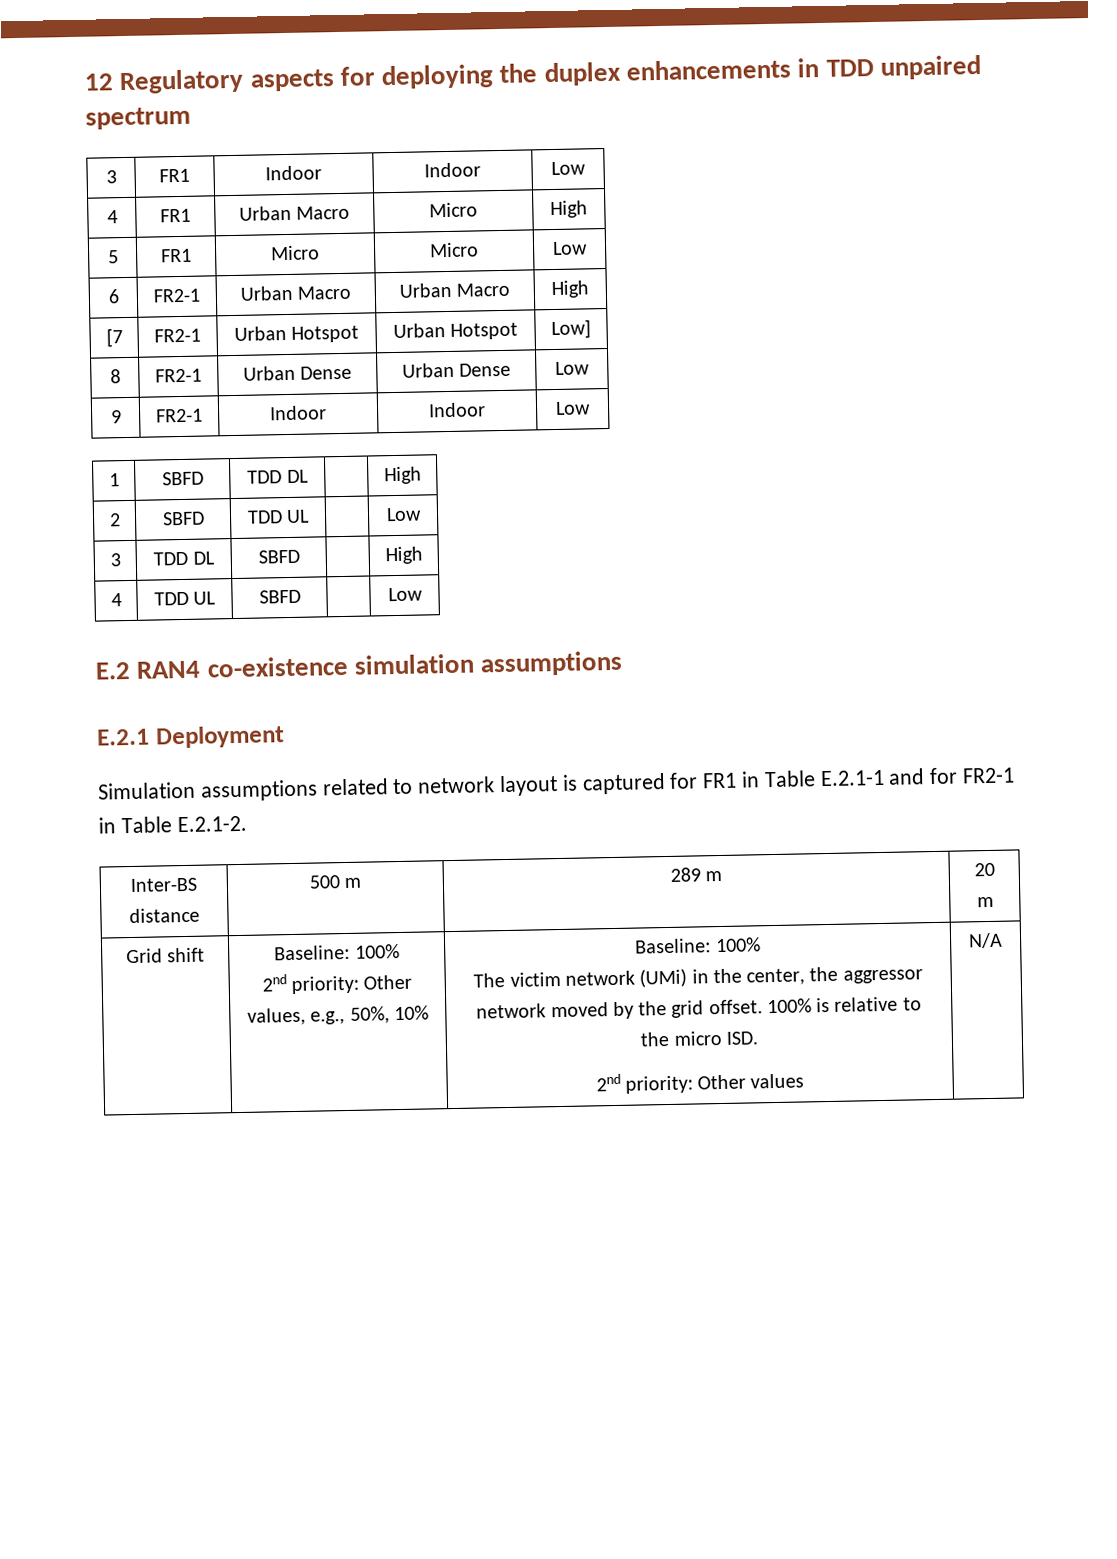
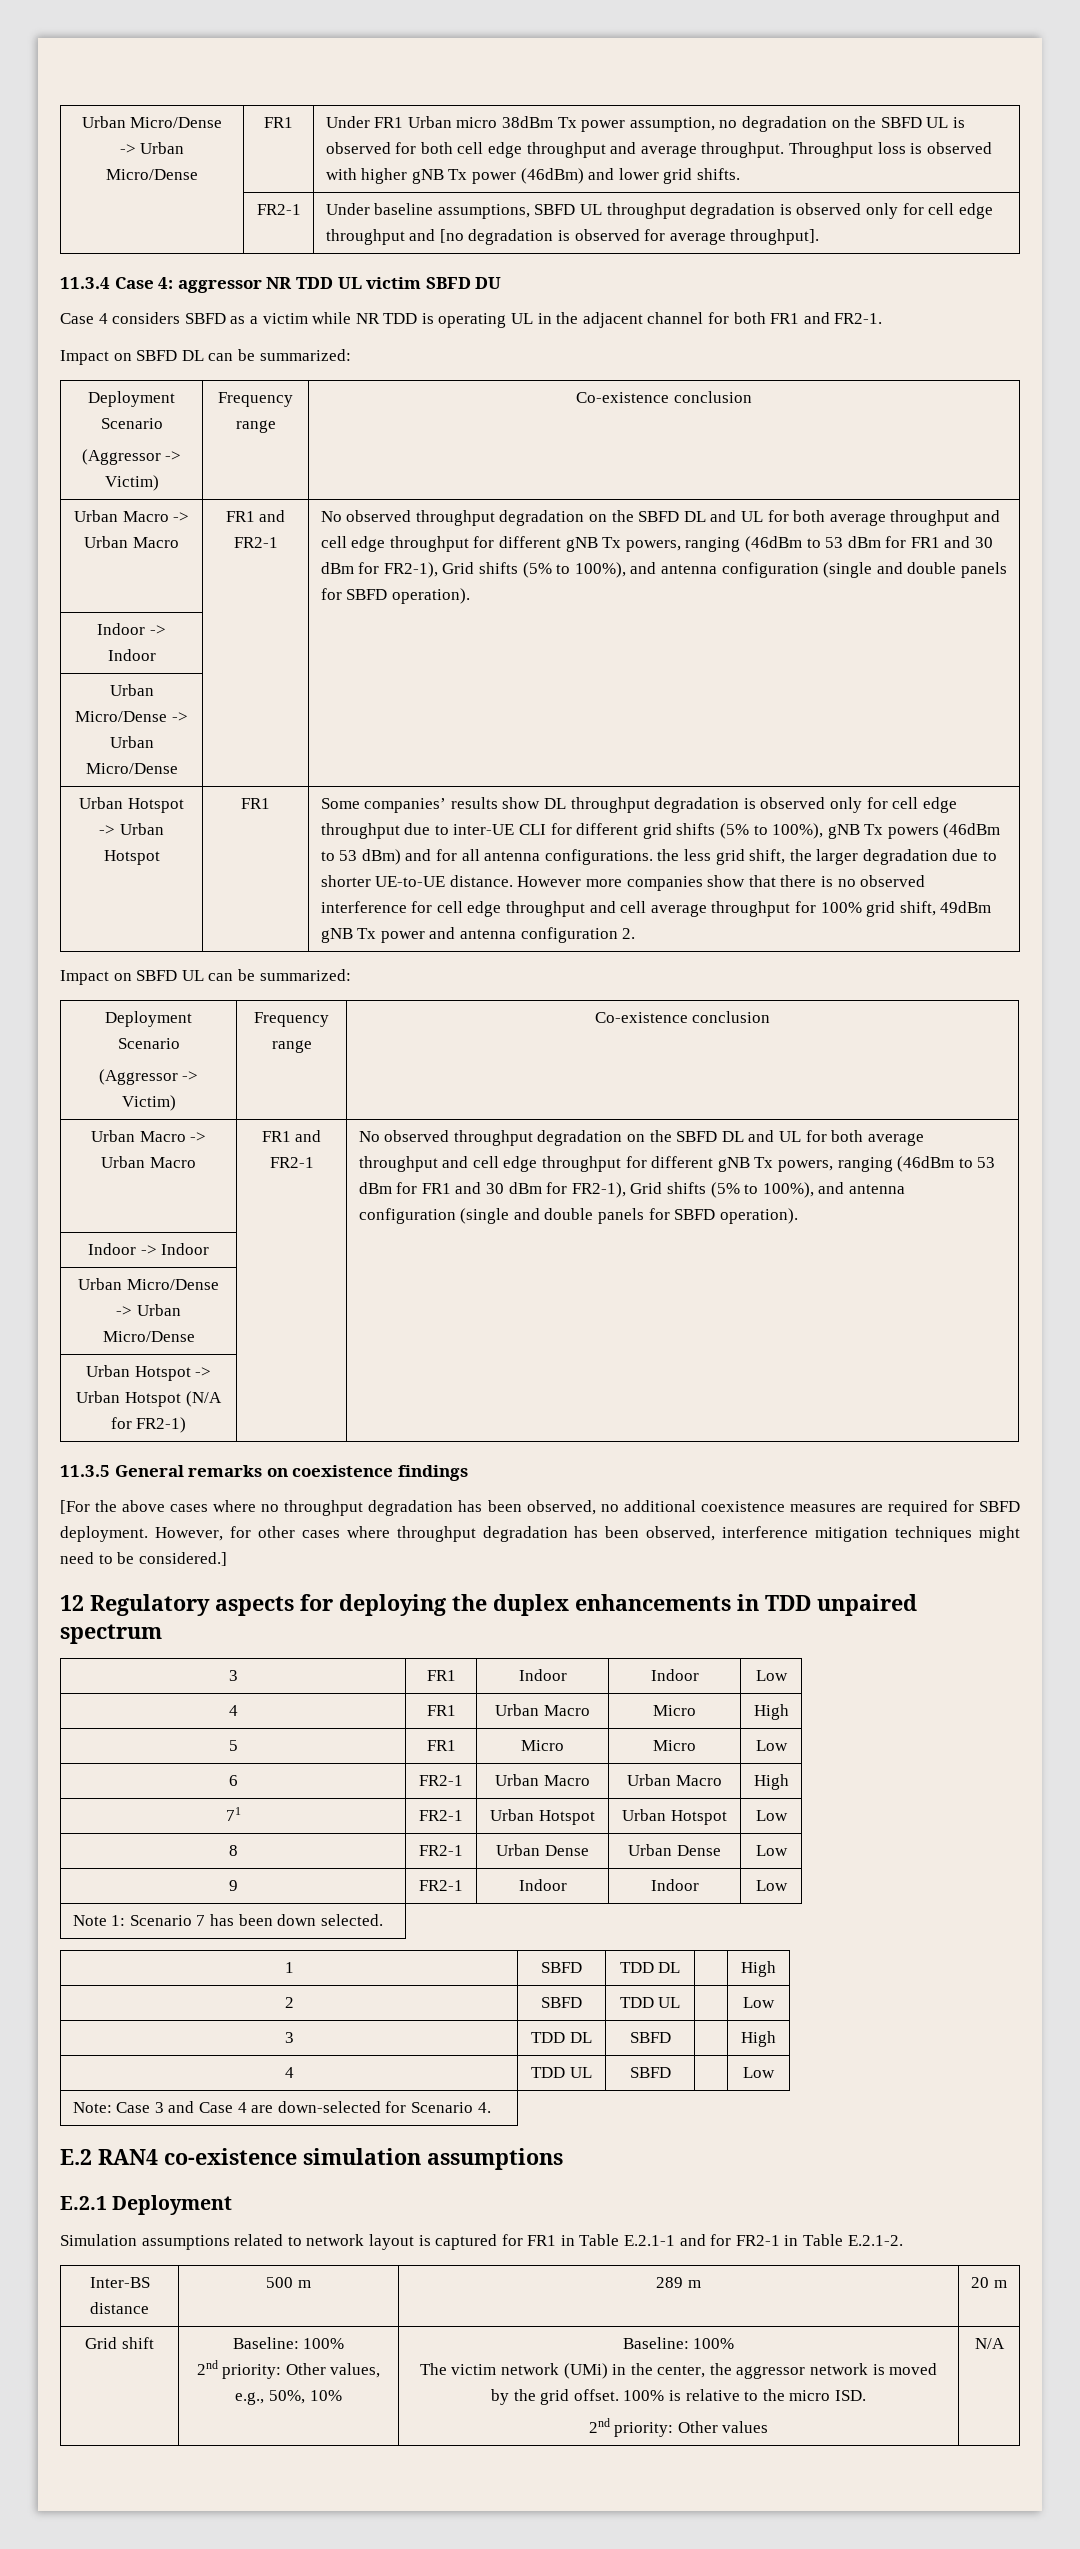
+ Urban Micro/Dense -> Urban Micro/Dense | FR1 | Under FR1 Urban micro 38dBm Tx power assumption, no degradation on the SBFD UL is observed for both cell edge throughput and average throughput. Throughput loss is observed with higher gNB Tx power (46dBm) and lower grid shifts.
+ | FR2-1 | Under baseline assumptions, SBFD UL throughput degradation is observed only for cell edge throughput and [no degradation is observed for average throughput].
+ 11.3.4 Case 4: aggressor NR TDD UL victim SBFD DU
+ Case 4 considers SBFD as a victim while NR TDD is operating UL in the adjacent channel for both FR1 and FR2-1.
+ Impact on SBFD DL can be summarized:
+ Deployment Scenario
+ (Aggressor -> Victim) | Frequency range | Co-existence conclusion
+ Urban Macro -> Urban Macro | FR1 and FR2-1 | No observed throughput degradation on the SBFD DL and UL for both average throughput and cell edge throughput for different gNB Tx powers, ranging (46dBm to 53 dBm for FR1 and 30 dBm for FR2-1), Grid shifts (5% to 100%), and antenna configuration (single and double panels for SBFD operation).
+ Indoor -> Indoor | |
+ Urban Micro/Dense -> Urban Micro/Dense | |
+ Urban Hotspot -> Urban Hotspot | FR1 | Some companies’ results show DL throughput degradation is observed only for cell edge throughput due to inter-UE CLI for different grid shifts (5% to 100%), gNB Tx powers (46dBm to 53 dBm) and for all antenna configurations. the less grid shift, the larger degradation due to shorter UE-to-UE distance. However more companies show that there is no observed interference for cell edge throughput and cell average throughput for 100% grid shift, 49dBm gNB Tx power and antenna configuration 2.
+ Impact on SBFD UL can be summarized:
+ Deployment Scenario
+ (Aggressor -> Victim) | Frequency range | Co-existence conclusion
+ Urban Macro -> Urban Macro | FR1 and FR2-1 | No observed throughput degradation on the SBFD DL and UL for both average throughput and cell edge throughput for different gNB Tx powers, ranging (46dBm to 53 dBm for FR1 and 30 dBm for FR2-1), Grid shifts (5% to 100%), and antenna configuration (single and double panels for SBFD operation).
+ Indoor -> Indoor | |
+ Urban Micro/Dense -> Urban Micro/Dense | |
+ Urban Hotspot -> Urban Hotspot (N/A for FR2-1) | |
+ 11.3.5 General remarks on coexistence findings
+ [For the above cases where no throughput degradation has been observed, no additional coexistence measures are required for SBFD deployment. However, for other cases where throughput degradation has been observed, interference mitigation techniques might need to be considered.]
- [7 | FR2-1 | Urban Hotspot | Urban Hotspot | Low]
+ 71 | FR2-1 | Urban Hotspot | Urban Hotspot | Low
+ Note 1: Scenario 7 has been down selected.
+ Note: Case 3 and Case 4 are down-selected for Scenario 4.
- The victim network (UMi) in the center, the aggressor network moved by the grid offset.
+ The victim network (UMi) in the center, the aggressor network is moved by the grid offset.

